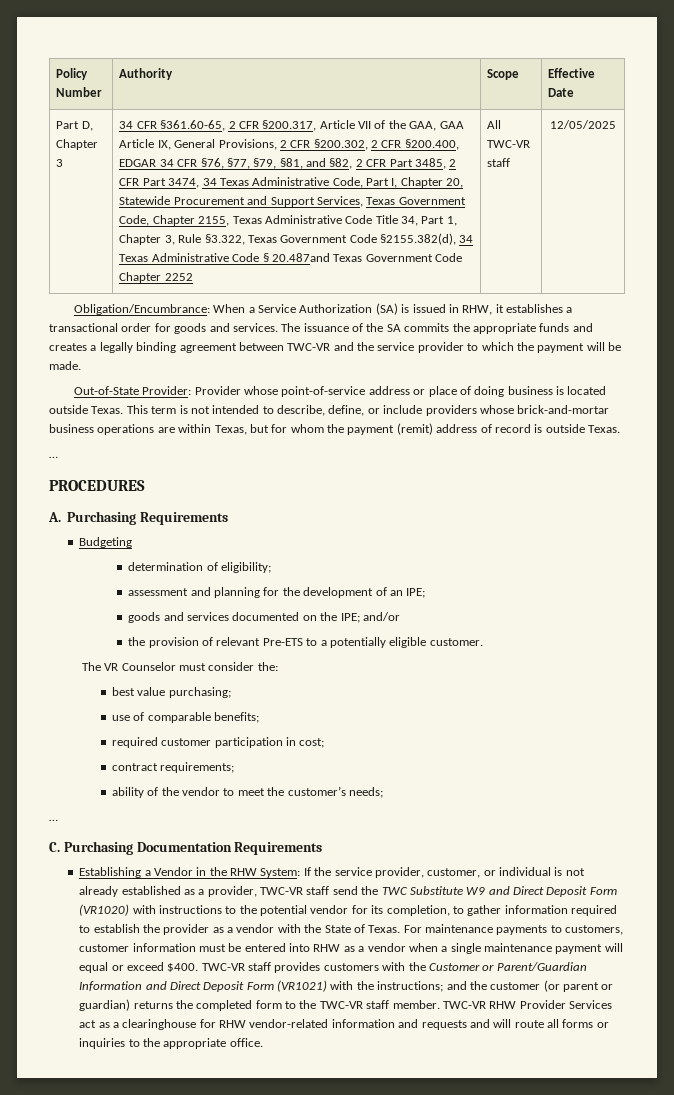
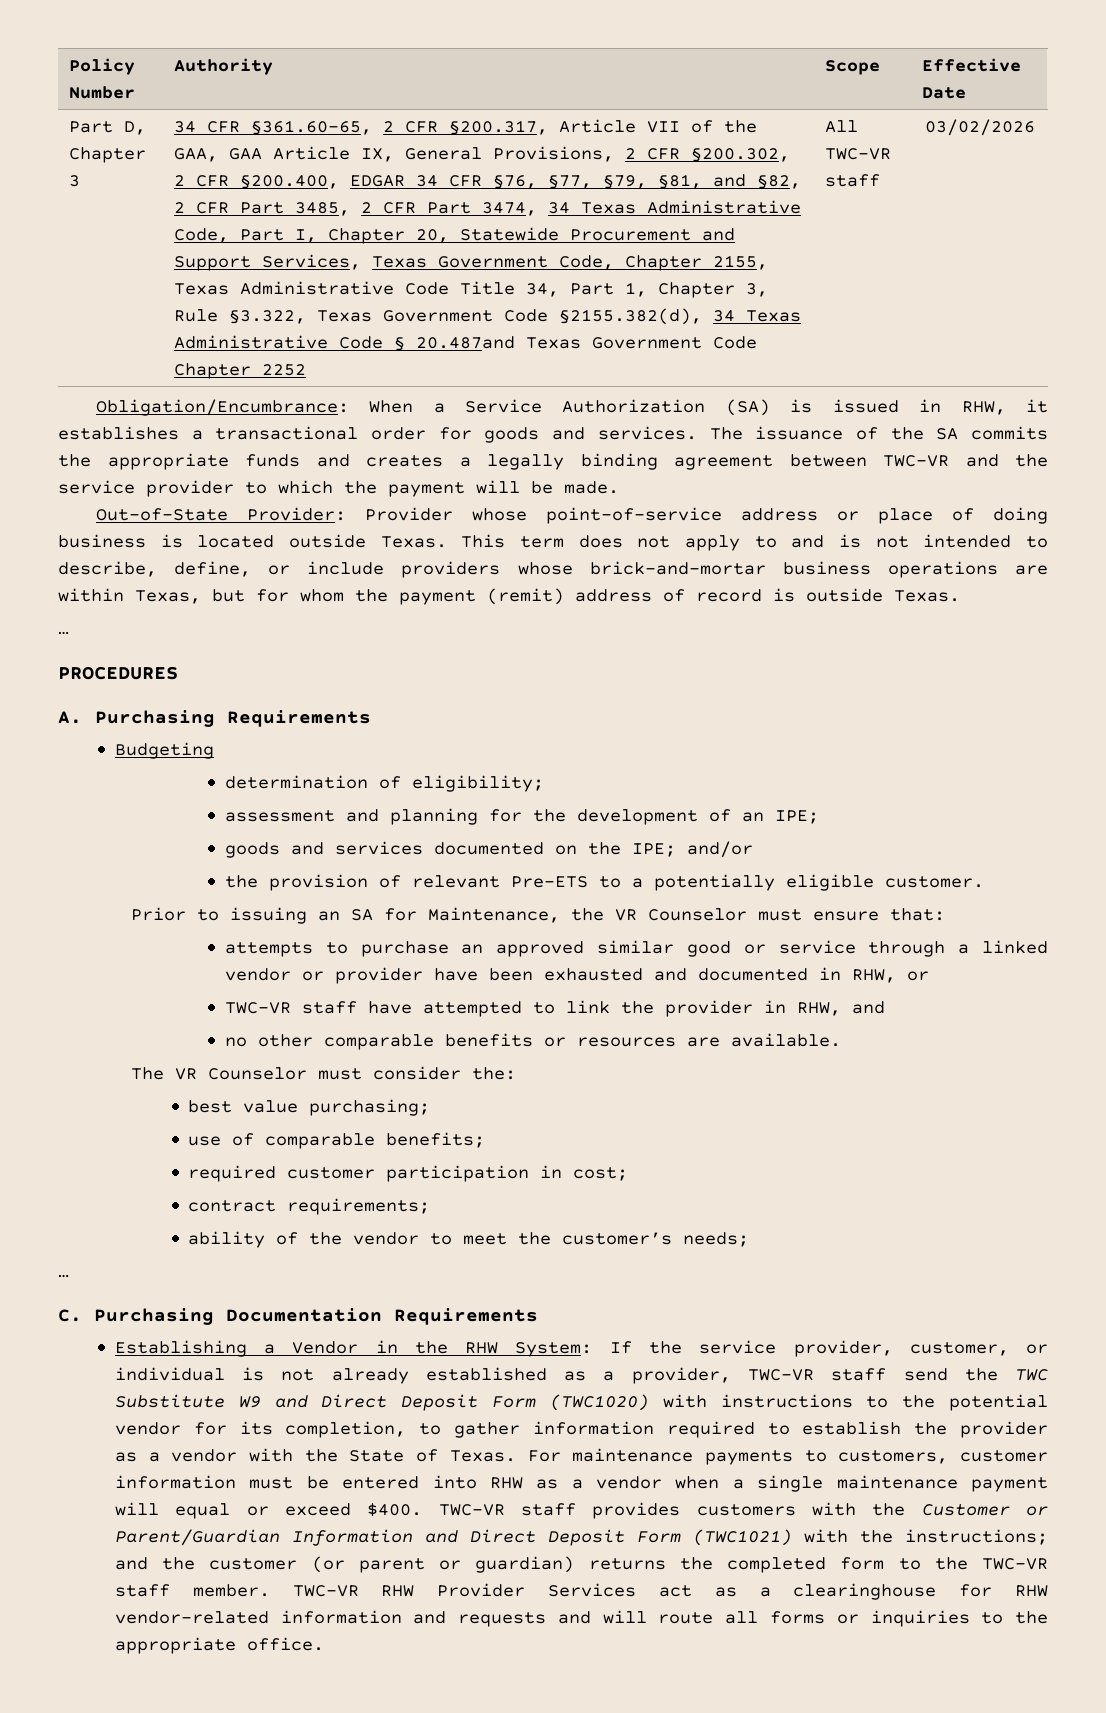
- 12/05/2025
+ 03/02/2026
- This term is not intended to describe, define, or include providers whose brick-and-mortar business operations are within Texas, but for whom the payment (remit) address of record is outside Texas.
+ This term does not apply to and is not intended to describe, define, or include providers whose brick-and-mortar business operations are within Texas, but for whom the payment (remit) address of record is outside Texas.
+ Prior to issuing an SA for Maintenance, the VR Counselor must ensure that:
+ attempts to purchase an approved similar good or service through a linked vendor or provider have been exhausted and documented in RHW, or
+ TWC-VR staff have attempted to link the provider in RHW, and
+ no other comparable benefits or resources are available.
- Establishing a Vendor in the RHW System: If the service provider, customer, or individual is not already established as a provider, TWC-VR staff send the TWC Substitute W9 and Direct Deposit Form (VR1020) with instructions to the potential vendor for its completion, to gather information required to establish the provider as a vendor with the State of Texas.
+ Establishing a Vendor in the RHW System: If the service provider, customer, or individual is not already established as a provider, TWC-VR staff send the TWC Substitute W9 and Direct Deposit Form (TWC1020) with instructions to the potential vendor for its completion, to gather information required to establish the provider as a vendor with the State of Texas.
- TWC-VR staff provides customers with the Customer or Parent/Guardian Information and Direct Deposit Form (VR1021) with the instructions; and the customer (or parent or guardian) returns the completed form to the TWC-VR staff member.
+ TWC-VR staff provides customers with the Customer or Parent/Guardian Information and Direct Deposit Form (TWC1021) with the instructions; and the customer (or parent or guardian) returns the completed form to the TWC-VR staff member.

